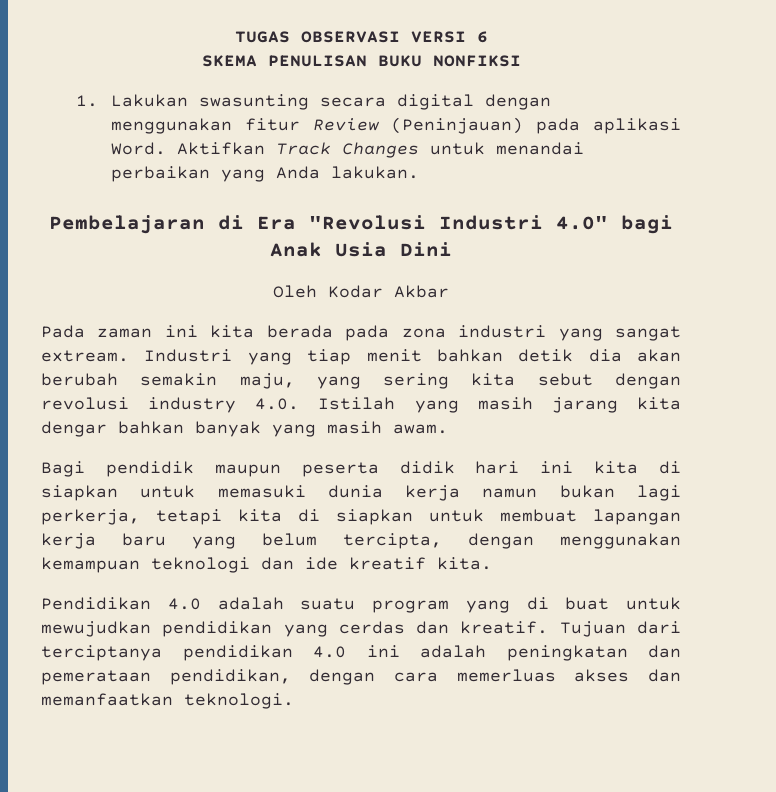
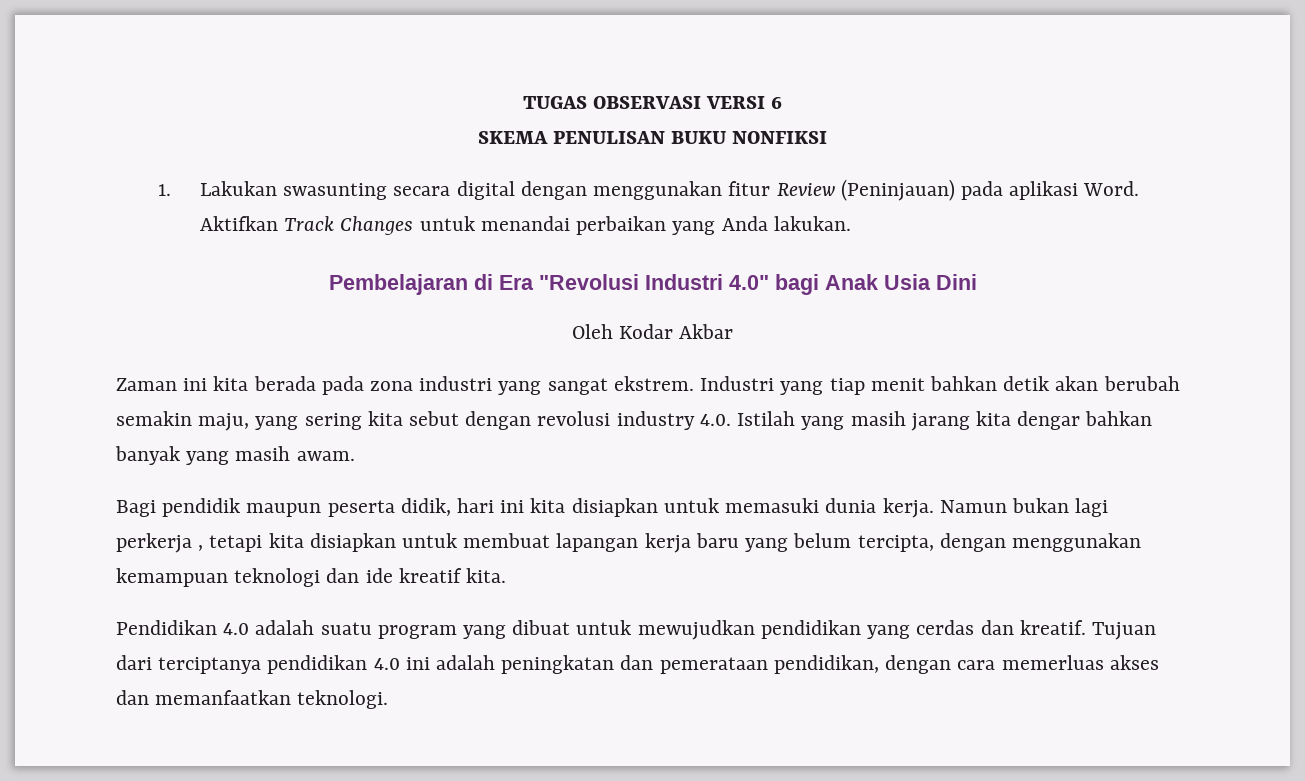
- Pada zaman ini kita berada pada zona industri yang sangat extream.
+ Zaman ini kita berada pada zona industri yang sangat ekstrem.
- Industri yang tiap menit bahkan detik dia akan berubah semakin maju, yang sering kita sebut dengan revolusi industry 4.0. Istilah yang masih jarang kita dengar bahkan banyak yang masih awam.
+ Industri yang tiap menit bahkan detik akan berubah semakin maju, yang sering kita sebut dengan revolusi industry 4.0. Istilah yang masih jarang kita dengar bahkan banyak yang masih awam.
- Bagi pendidik maupun peserta didik hari ini kita di siapkan untuk memasuki dunia kerja namun bukan lagi perkerja, tetapi kita di siapkan untuk membuat lapangan kerja baru yang belum tercipta, dengan menggunakan kemampuan teknologi dan ide kreatif kita.
+ Bagi pendidik maupun peserta didik, hari ini kita disiapkan untuk memasuki dunia kerja. Namun bukan lagi perkerja , tetapi kita disiapkan untuk membuat lapangan kerja baru yang belum tercipta, dengan menggunakan kemampuan teknologi dan ide kreatif kita.
- Pendidikan 4.0 adalah suatu program yang di buat untuk mewujudkan pendidikan yang cerdas dan kreatif.
+ Pendidikan 4.0 adalah suatu program yang dibuat untuk mewujudkan pendidikan yang cerdas dan kreatif.

